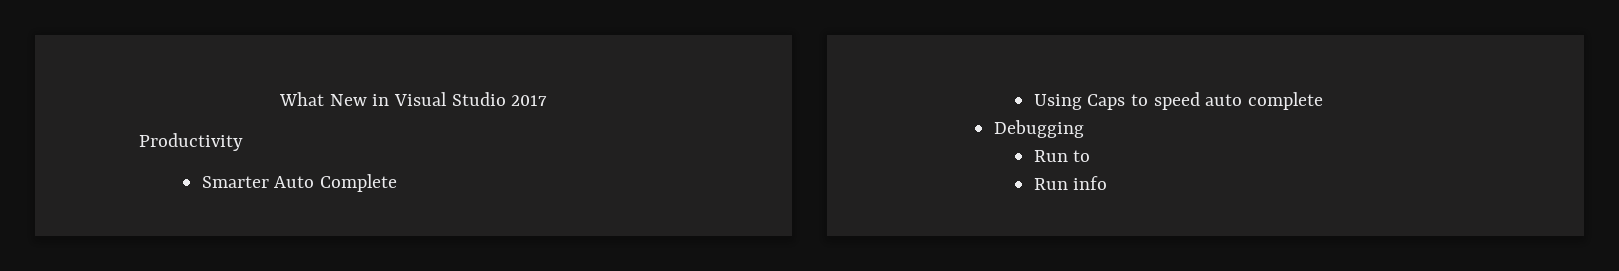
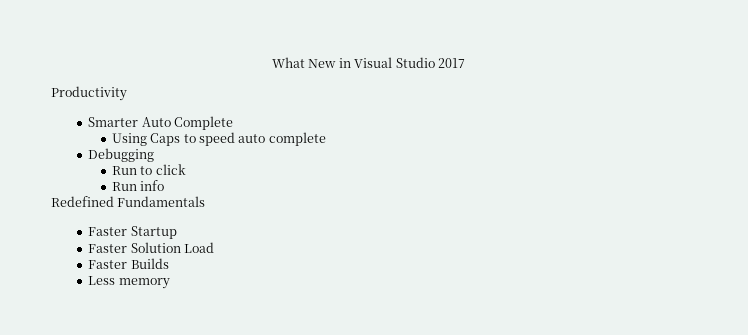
- Run to
+ Run to click
+ Redefined Fundamentals
+ Faster Startup
+ Faster Solution Load
+ Faster Builds
+ Less memory

